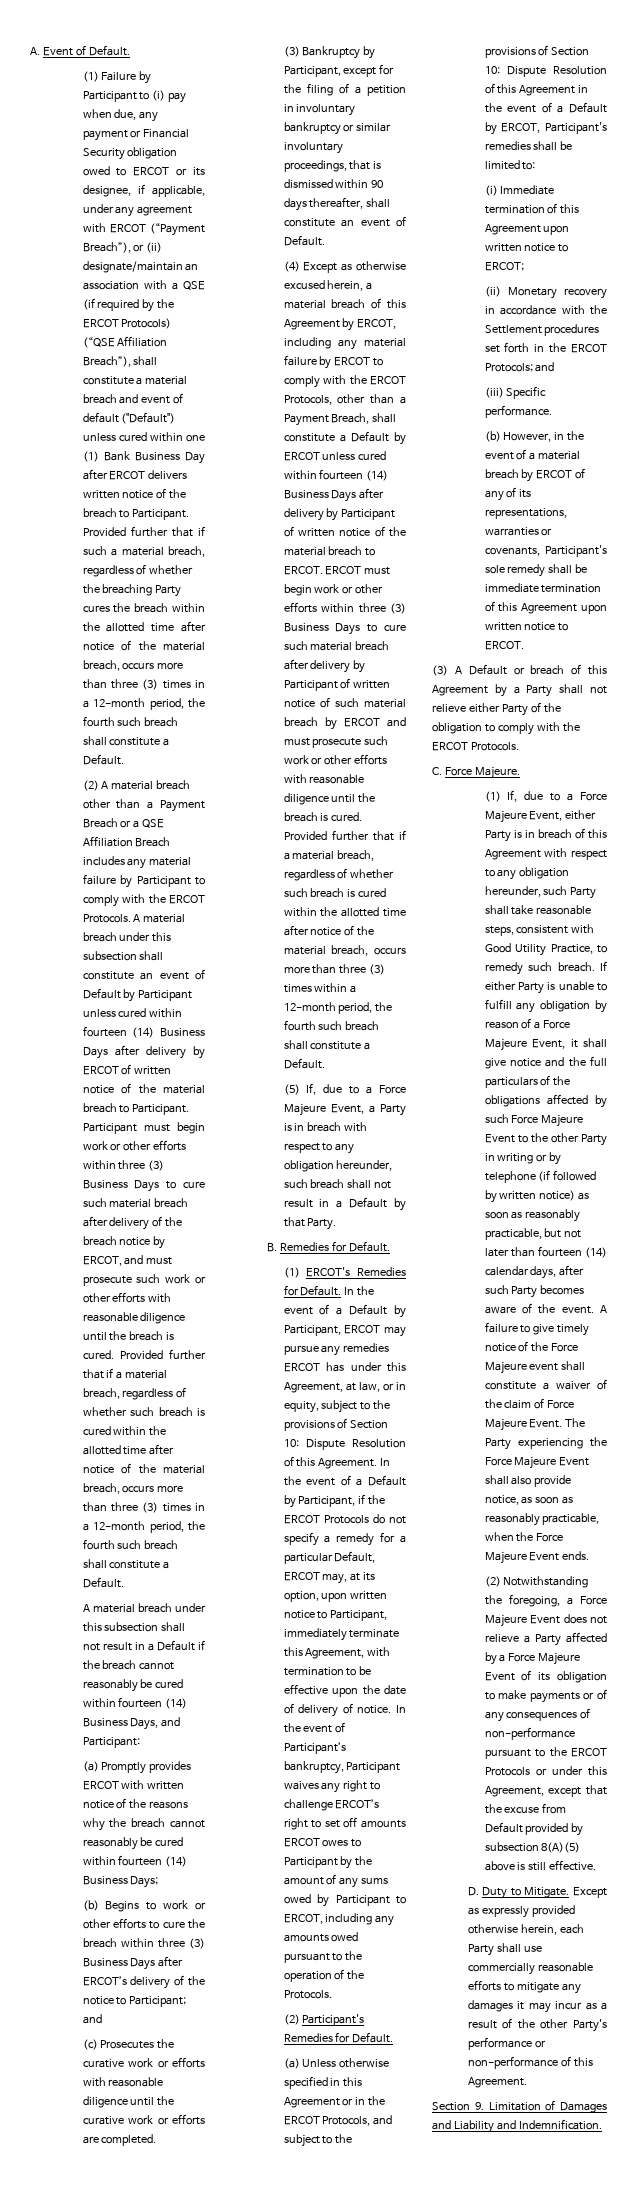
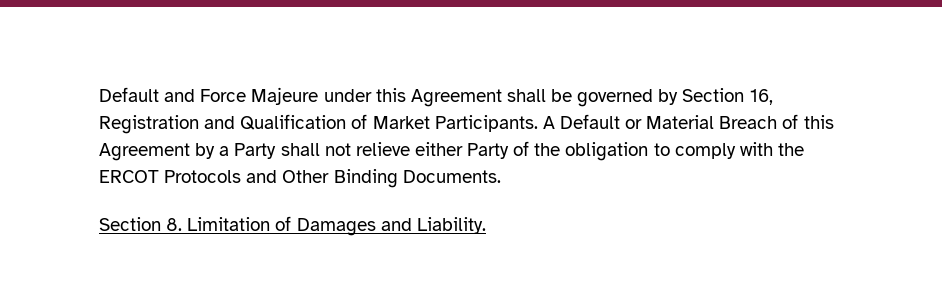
- A. Event of Default.
- (1) Failure by Participant to (i) pay when due, any payment or Financial Security obligation owed to ERCOT or its designee, if applicable, under any agreement with ERCOT (“Payment Breach”), or (ii) designate/maintain an association with a QSE (if required by the ERCOT Protocols) (“QSE Affiliation Breach”), shall constitute a material breach and event of default ("Default") unless cured within one (1) Bank Business Day after ERCOT delivers written notice of the breach to Participant. Provided further that if such a material breach, regardless of whether the breaching Party cures the breach within the allotted time after notice of the material breach, occurs more than three (3) times in a 12-month period, the fourth such breach shall constitute a Default.
- (2) A material breach other than a Payment Breach or a QSE Affiliation Breach includes any material failure by Participant to comply with the ERCOT Protocols. A material breach under this subsection shall constitute an event of Default by Participant unless cured within fourteen (14) Business Days after delivery by ERCOT of written notice of the material breach to Participant. Participant must begin work or other efforts within three (3) Business Days to cure such material breach after delivery of the breach notice by ERCOT, and must prosecute such work or other efforts with reasonable diligence until the breach is cured. Provided further that if a material breach, regardless of whether such breach is cured within the allotted time after notice of the material breach, occurs more than three (3) times in a 12-month period, the fourth such breach shall constitute a Default.
- A material breach under this subsection shall not result in a Default if the breach cannot reasonably be cured within fourteen (14) Business Days, and Participant:
- (a) Promptly provides ERCOT with written notice of the reasons why the breach cannot reasonably be cured within fourteen (14) Business Days;
- (b) Begins to work or other efforts to cure the breach within three (3) Business Days after ERCOT’s delivery of the notice to Participant; and
- (c) Prosecutes the curative work or efforts with reasonable diligence until the curative work or efforts are completed.
- (3) Bankruptcy by Participant, except for the filing of a petition in involuntary bankruptcy or similar involuntary proceedings, that is dismissed within 90 days thereafter, shall constitute an event of Default.
- (4) Except as otherwise excused herein, a material breach of this Agreement by ERCOT, including any material failure by ERCOT to comply with the ERCOT Protocols, other than a Payment Breach, shall constitute a Default by ERCOT unless cured within fourteen (14) Business Days after delivery by Participant of written notice of the material breach to ERCOT. ERCOT must begin work or other efforts within three (3) Business Days to cure such material breach after delivery by Participant of written notice of such material breach by ERCOT and must prosecute such work or other efforts with reasonable diligence until the breach is cured. Provided further that if a material breach, regardless of whether such breach is cured within the allotted time after notice of the material breach, occurs more than three (3) times within a 12-month period, the fourth such breach shall constitute a Default.
- (5) If, due to a Force Majeure Event, a Party is in breach with respect to any obligation hereunder, such breach shall not result in a Default by that Party.
- B. Remedies for Default.
- (1) ERCOT's Remedies for Default. In the event of a Default by Participant, ERCOT may pursue any remedies ERCOT has under this Agreement, at law, or in equity, subject to the provisions of Section 10: Dispute Resolution of this Agreement. In the event of a Default by Participant, if the ERCOT Protocols do not specify a remedy for a particular Default, ERCOT may, at its option, upon written notice to Participant, immediately terminate this Agreement, with termination to be effective upon the date of delivery of notice. In the event of Participant’s bankruptcy, Participant waives any right to challenge ERCOT’s right to set off amounts ERCOT owes to Participant by the amount of any sums owed by Participant to ERCOT, including any amounts owed pursuant to the operation of the Protocols.
- (2) Participant's Remedies for Default.
- (a) Unless otherwise specified in this Agreement or in the ERCOT Protocols, and subject to the provisions of Section 10: Dispute Resolution of this Agreement in the event of a Default by ERCOT, Participant's remedies shall be limited to:
- (i) Immediate termination of this Agreement upon written notice to ERCOT;
- (ii) Monetary recovery in accordance with the Settlement procedures set forth in the ERCOT Protocols; and
- (iii) Specific performance.
- (b) However, in the event of a material breach by ERCOT of any of its representations, warranties or covenants, Participant's sole remedy shall be immediate termination of this Agreement upon written notice to ERCOT.
- (3) A Default or breach of this Agreement by a Party shall not relieve either Party of the obligation to comply with the ERCOT Protocols.
- C. Force Majeure.
- (1) If, due to a Force Majeure Event, either Party is in breach of this Agreement with respect to any obligation hereunder, such Party shall take reasonable steps, consistent with Good Utility Practice, to remedy such breach. If either Party is unable to fulfill any obligation by reason of a Force Majeure Event, it shall give notice and the full particulars of the obligations affected by such Force Majeure Event to the other Party in writing or by telephone (if followed by written notice) as soon as reasonably practicable, but not later than fourteen (14) calendar days, after such Party becomes aware of the event. A failure to give timely notice of the Force Majeure event shall constitute a waiver of the claim of Force Majeure Event. The Party experiencing the Force Majeure Event shall also provide notice, as soon as reasonably practicable, when the Force Majeure Event ends.
- (2) Notwithstanding the foregoing, a Force Majeure Event does not relieve a Party affected by a Force Majeure Event of its obligation to make payments or of any consequences of non-performance pursuant to the ERCOT Protocols or under this Agreement, except that the excuse from Default provided by subsection 8(A)(5) above is still effective.
- D. Duty to Mitigate. Except as expressly provided otherwise herein, each Party shall use commercially reasonable efforts to mitigate any damages it may incur as a result of the other Party's performance or non-performance of this Agreement.
- Section 9. Limitation of Damages and Liability and Indemnification.
+ Default and Force Majeure under this Agreement shall be governed by Section 16, Registration and Qualification of Market Participants. A Default or Material Breach of this Agreement by a Party shall not relieve either Party of the obligation to comply with the ERCOT Protocols and Other Binding Documents.
+ Section 8. Limitation of Damages and Liability.

